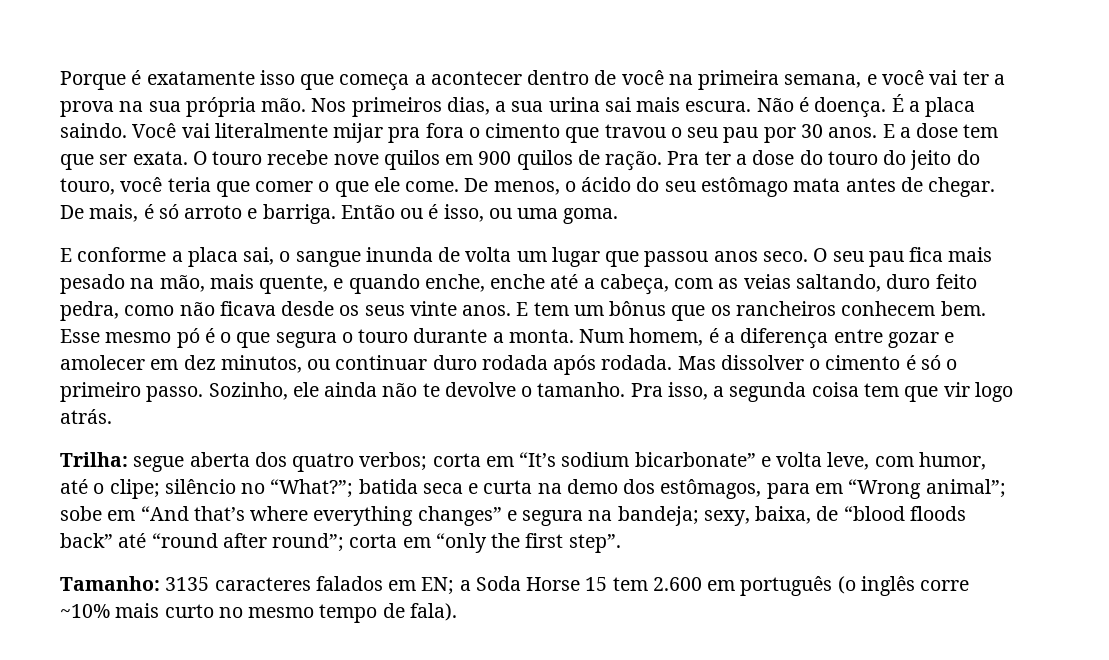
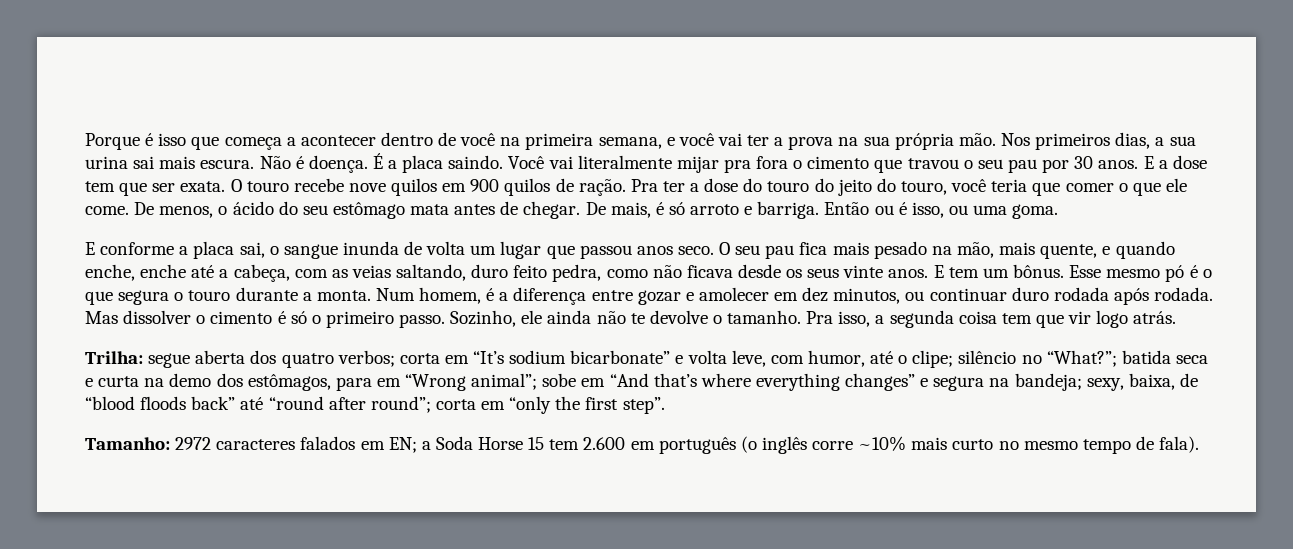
- Porque é exatamente isso que começa a acontecer dentro de você na primeira semana, e você vai ter a prova na sua própria mão.
+ Porque é isso que começa a acontecer dentro de você na primeira semana, e você vai ter a prova na sua própria mão.
- E tem um bônus que os rancheiros conhecem bem.
+ E tem um bônus.
- Tamanho: 3135 caracteres falados em EN; a Soda Horse 15 tem 2.600 em português (o inglês corre ~10% mais curto no mesmo tempo de fala).
+ Tamanho: 2972 caracteres falados em EN; a Soda Horse 15 tem 2.600 em português (o inglês corre ~10% mais curto no mesmo tempo de fala).

